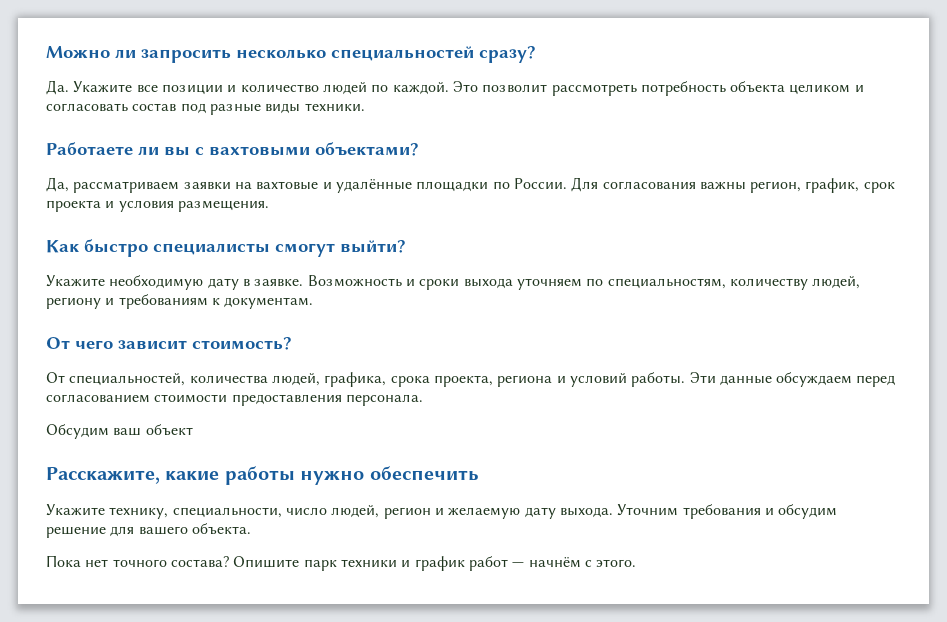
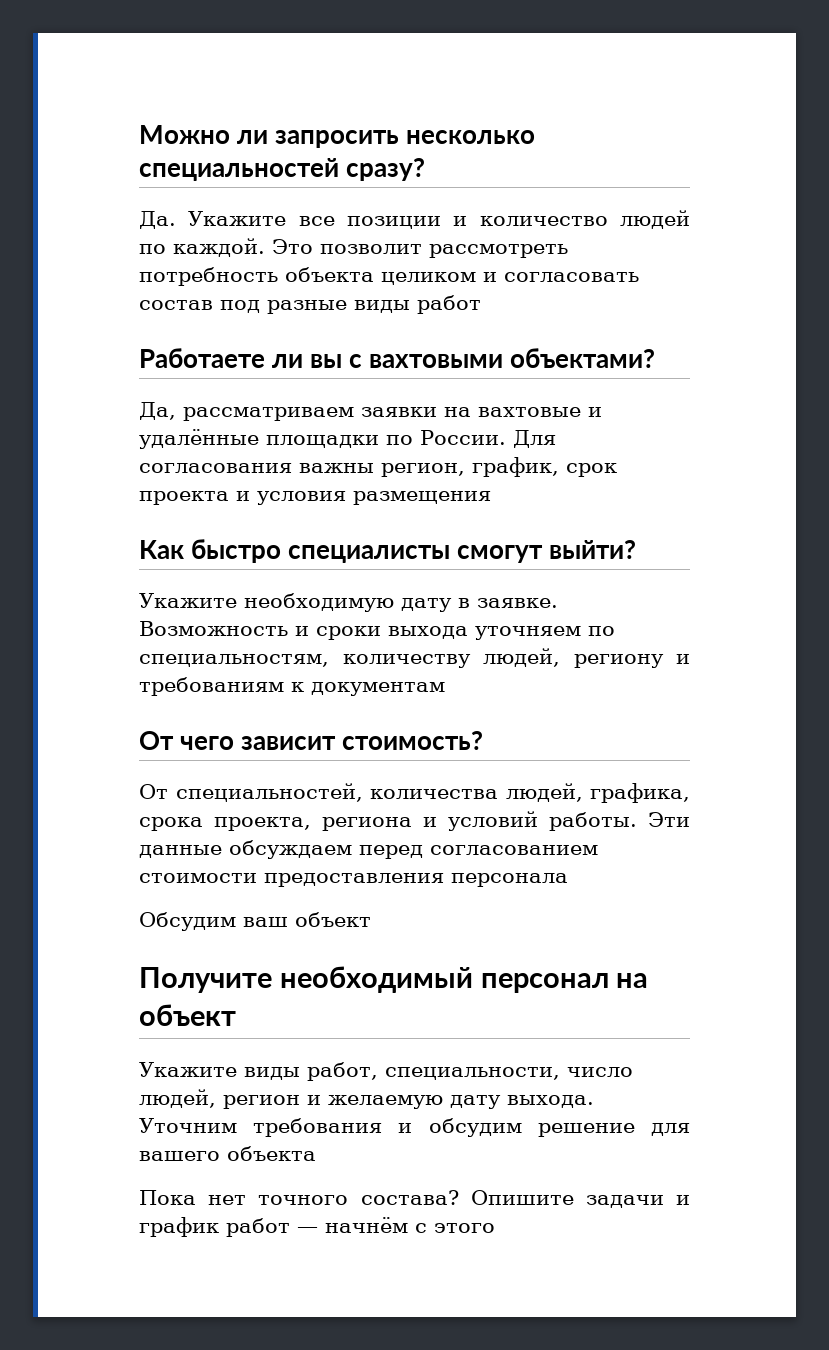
- Это позволит рассмотреть потребность объекта целиком и согласовать состав под разные виды техники.
+ Это позволит рассмотреть потребность объекта целиком и согласовать состав под разные виды работ
- Для согласования важны регион, график, срок проекта и условия размещения.
+ Для согласования важны регион, график, срок проекта и условия размещения
- Возможность и сроки выхода уточняем по специальностям, количеству людей, региону и требованиям к документам.
+ Возможность и сроки выхода уточняем по специальностям, количеству людей, региону и требованиям к документам
- Эти данные обсуждаем перед согласованием стоимости предоставления персонала.
+ Эти данные обсуждаем перед согласованием стоимости предоставления персонала
- Расскажите, какие работы нужно обеспечить
- Укажите технику, специальности, число людей, регион и желаемую дату выхода.
+ Получите необходимый персонал на объект
+ Укажите виды работ, специальности, число людей, регион и желаемую дату выхода.
- Уточним требования и обсудим решение для вашего объекта.
+ Уточним требования и обсудим решение для вашего объекта
- Опишите парк техники и график работ — начнём с этого.
+ Опишите задачи и график работ — начнём с этого

